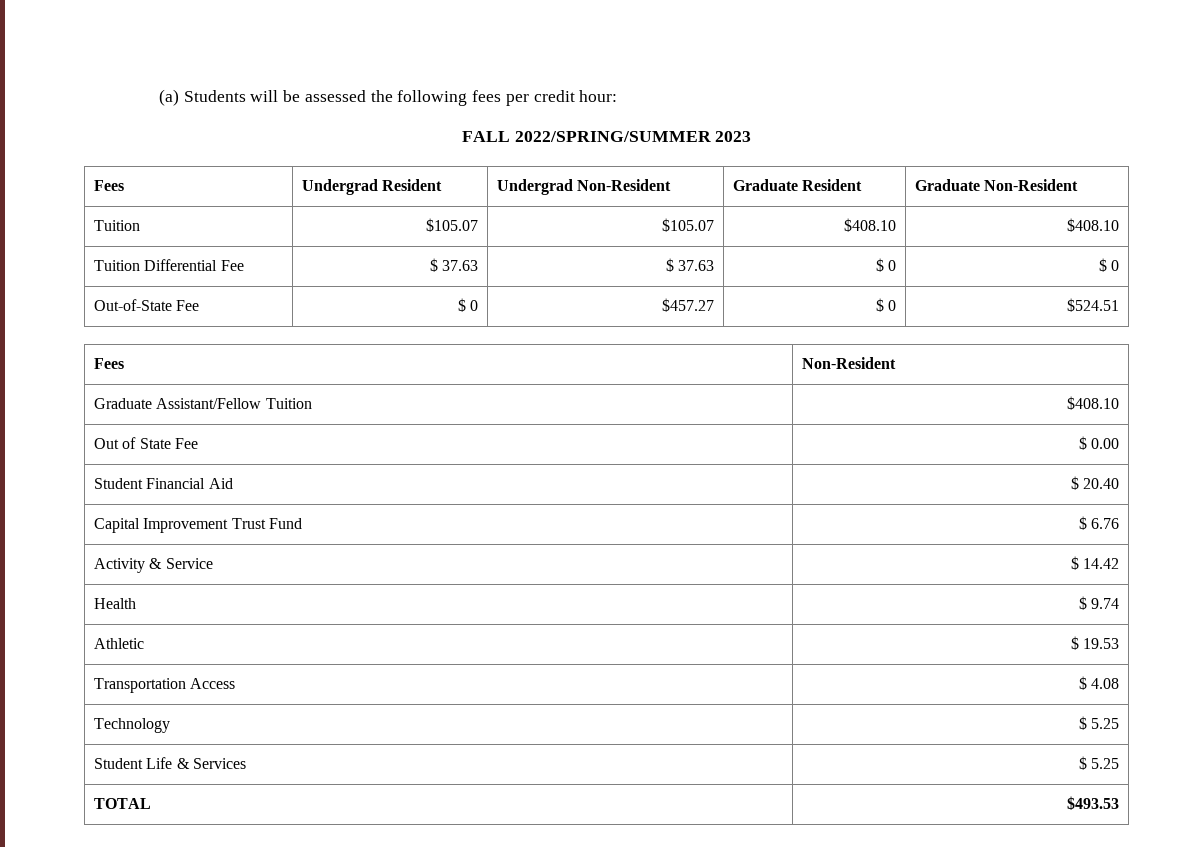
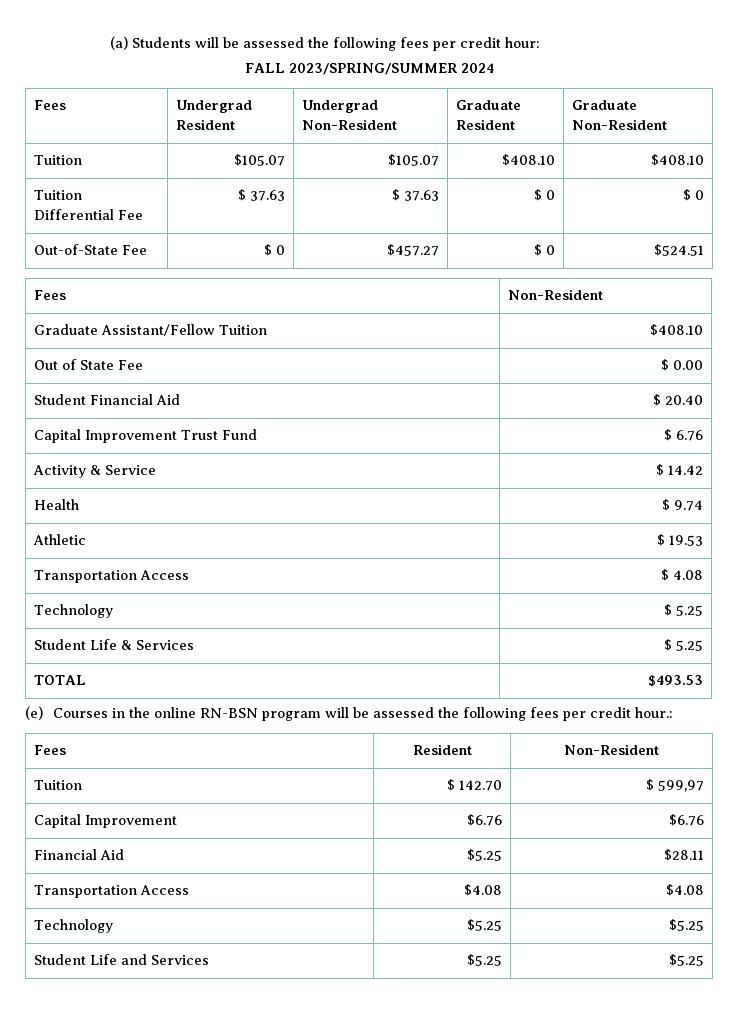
- FALL 2022/SPRING/SUMMER 2023
+ FALL 2023/SPRING/SUMMER 2024
+ (e) Courses in the online RN-BSN program will be assessed the following fees per credit hour.:
+ Fees | Resident | Non-Resident
+ Tuition | $ 142.70 | $ 599,97
+ Capital Improvement | $6.76 | $6.76
+ Financial Aid | $5.25 | $28.11
+ Transportation Access | $4.08 | $4.08
+ Technology | $5.25 | $5.25
+ Student Life and Services | $5.25 | $5.25

